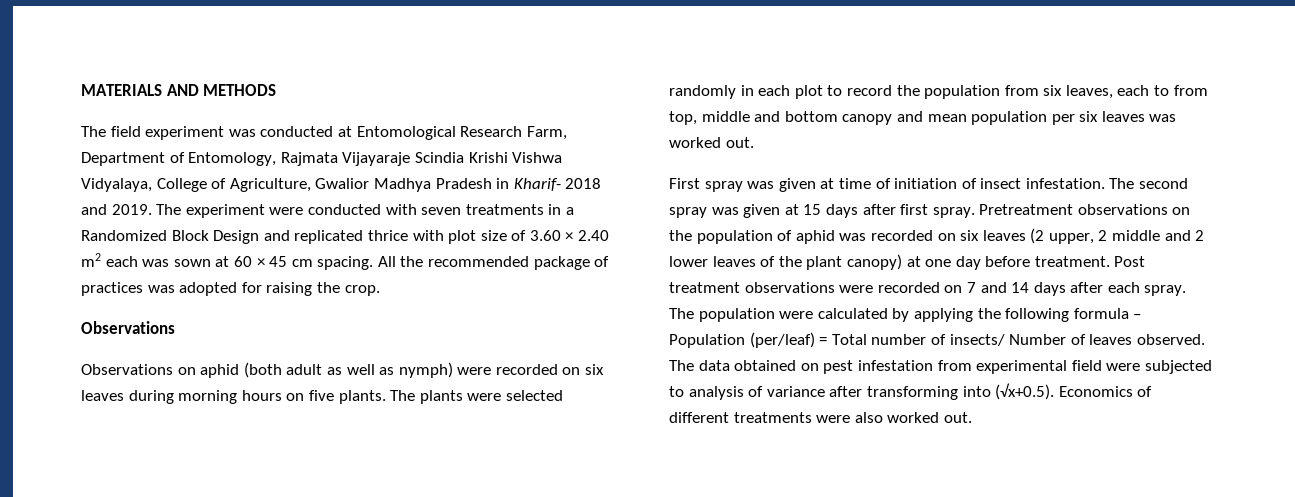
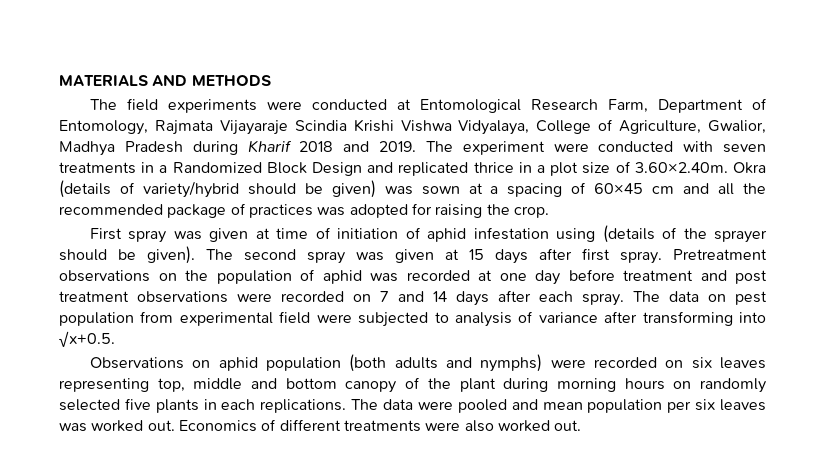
- The field experiment was conducted at Entomological Research Farm, Department of Entomology, Rajmata Vijayaraje Scindia Krishi Vishwa Vidyalaya, College of Agriculture, Gwalior Madhya Pradesh in Kharif- 2018 and 2019.
+ The field experiments were conducted at Entomological Research Farm, Department of Entomology, Rajmata Vijayaraje Scindia Krishi Vishwa Vidyalaya, College of Agriculture, Gwalior, Madhya Pradesh during Kharif 2018 and 2019.
- The experiment were conducted with seven treatments in a Randomized Block Design and replicated thrice with plot size of 3.60 × 2.40 m2 each was sown at 60 × 45 cm spacing. All the recommended package of practices was adopted for raising the crop.
- Observations
- Observations on aphid (both adult as well as nymph) were recorded on six leaves during morning hours on five plants. The plants were selected randomly in each plot to record the population from six leaves, each to from top, middle and bottom canopy and mean population per six leaves was worked out.
+ The experiment were conducted with seven treatments in a Randomized Block Design and replicated thrice in a plot size of 3.60×2.40m. Okra (details of variety/hybrid should be given) was sown at a spacing of 60×45 cm and all the recommended package of practices was adopted for raising the crop.
- First spray was given at time of initiation of insect infestation.
+ First spray was given at time of initiation of aphid infestation using (details of the sprayer should be given).
- Pretreatment observations on the population of aphid was recorded on six leaves (2 upper, 2 middle and 2 lower leaves of the plant canopy) at one day before treatment. Post treatment observations were recorded on 7 and 14 days after each spray.
+ Pretreatment observations on the population of aphid was recorded at one day before treatment and post treatment observations were recorded on 7 and 14 days after each spray.
- The population were calculated by applying the following formula – Population (per/leaf) = Total number of insects/ Number of leaves observed. The data obtained on pest infestation from experimental field were subjected to analysis of variance after transforming into (√x+0.5). Economics of different treatments were also worked out.
+ The data on pest population from experimental field were subjected to analysis of variance after transforming into √x+0.5.
+ Observations on aphid population (both adults and nymphs) were recorded on six leaves representing top, middle and bottom canopy of the plant during morning hours on randomly selected five plants in each replications. The data were pooled and mean population per six leaves was worked out. Economics of different treatments were also worked out.

